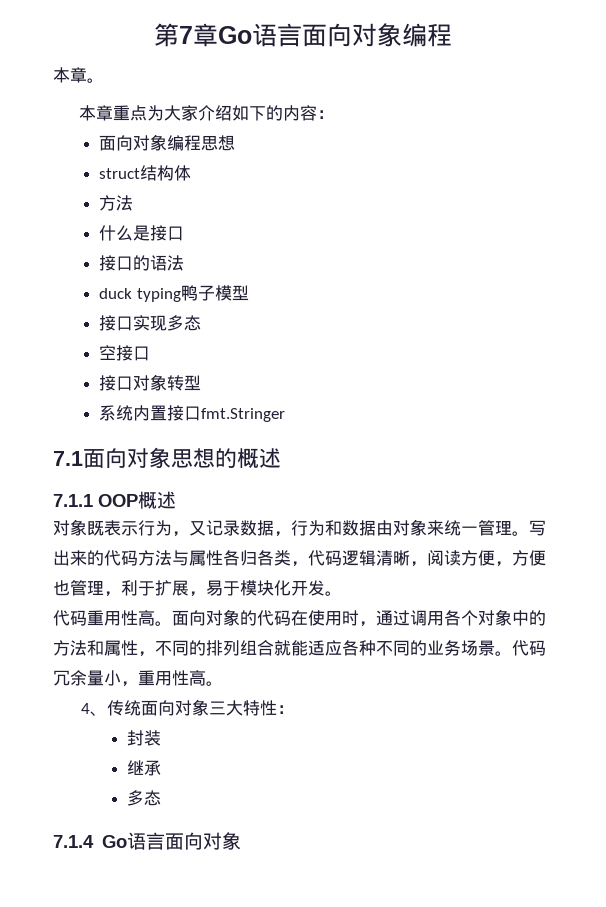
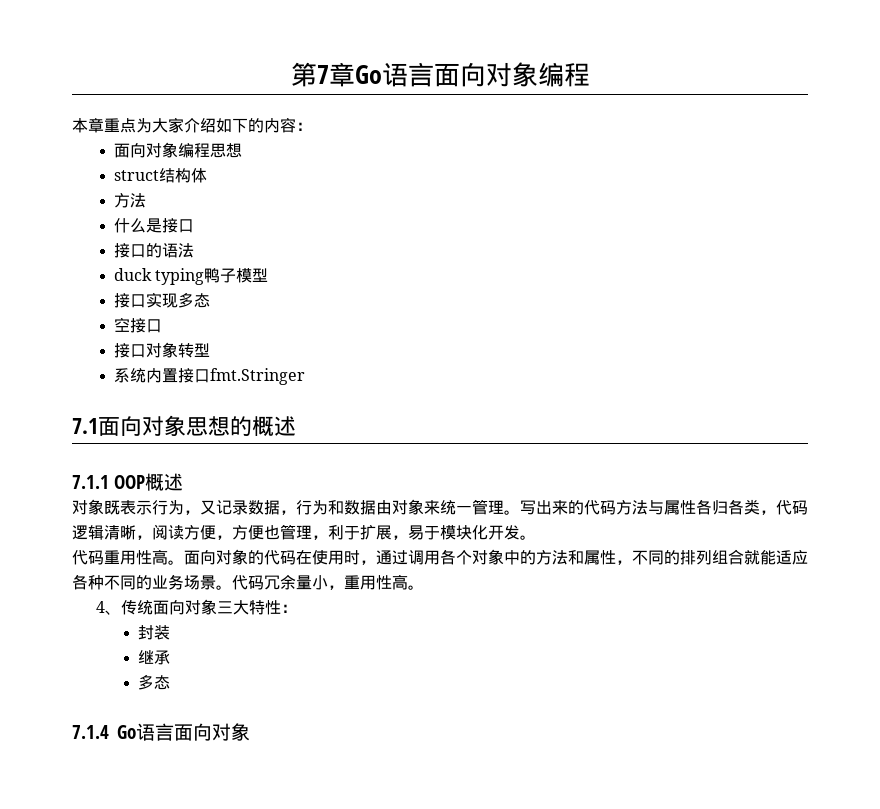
- 本章。

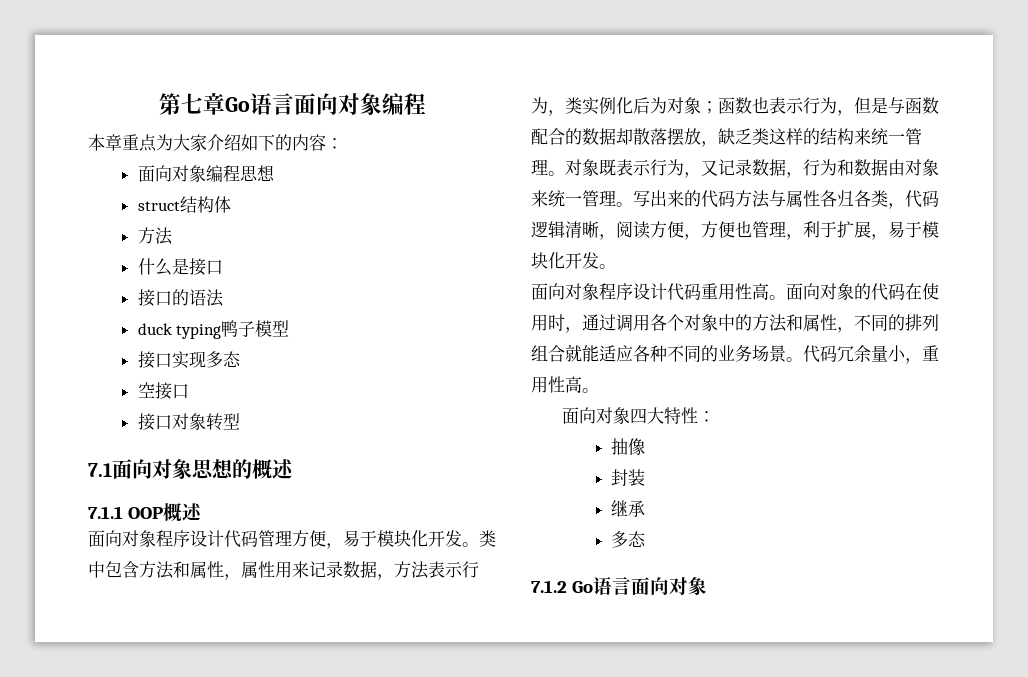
- 第7章Go语言面向对象编程
+ 第七章Go语言面向对象编程
- 系统内置接口fmt.Stringer
+ 面向对象程序设计代码管理方便，易于模块化开发。类中包含方法和属性，属性用来记录数据，方法表示行为，类实例化后为对象；函数也表示行为，但是与函数配合的数据却散落摆放，缺乏类这样的结构来统一管理。
- 代码重用性高。
+ 面向对象程序设计代码重用性高。
- 4、传统面向对象三大特性：
+ 面向对象四大特性：
+ 抽像
- 7.1.4 Go语言面向对象
+ 7.1.2 Go语言面向对象

